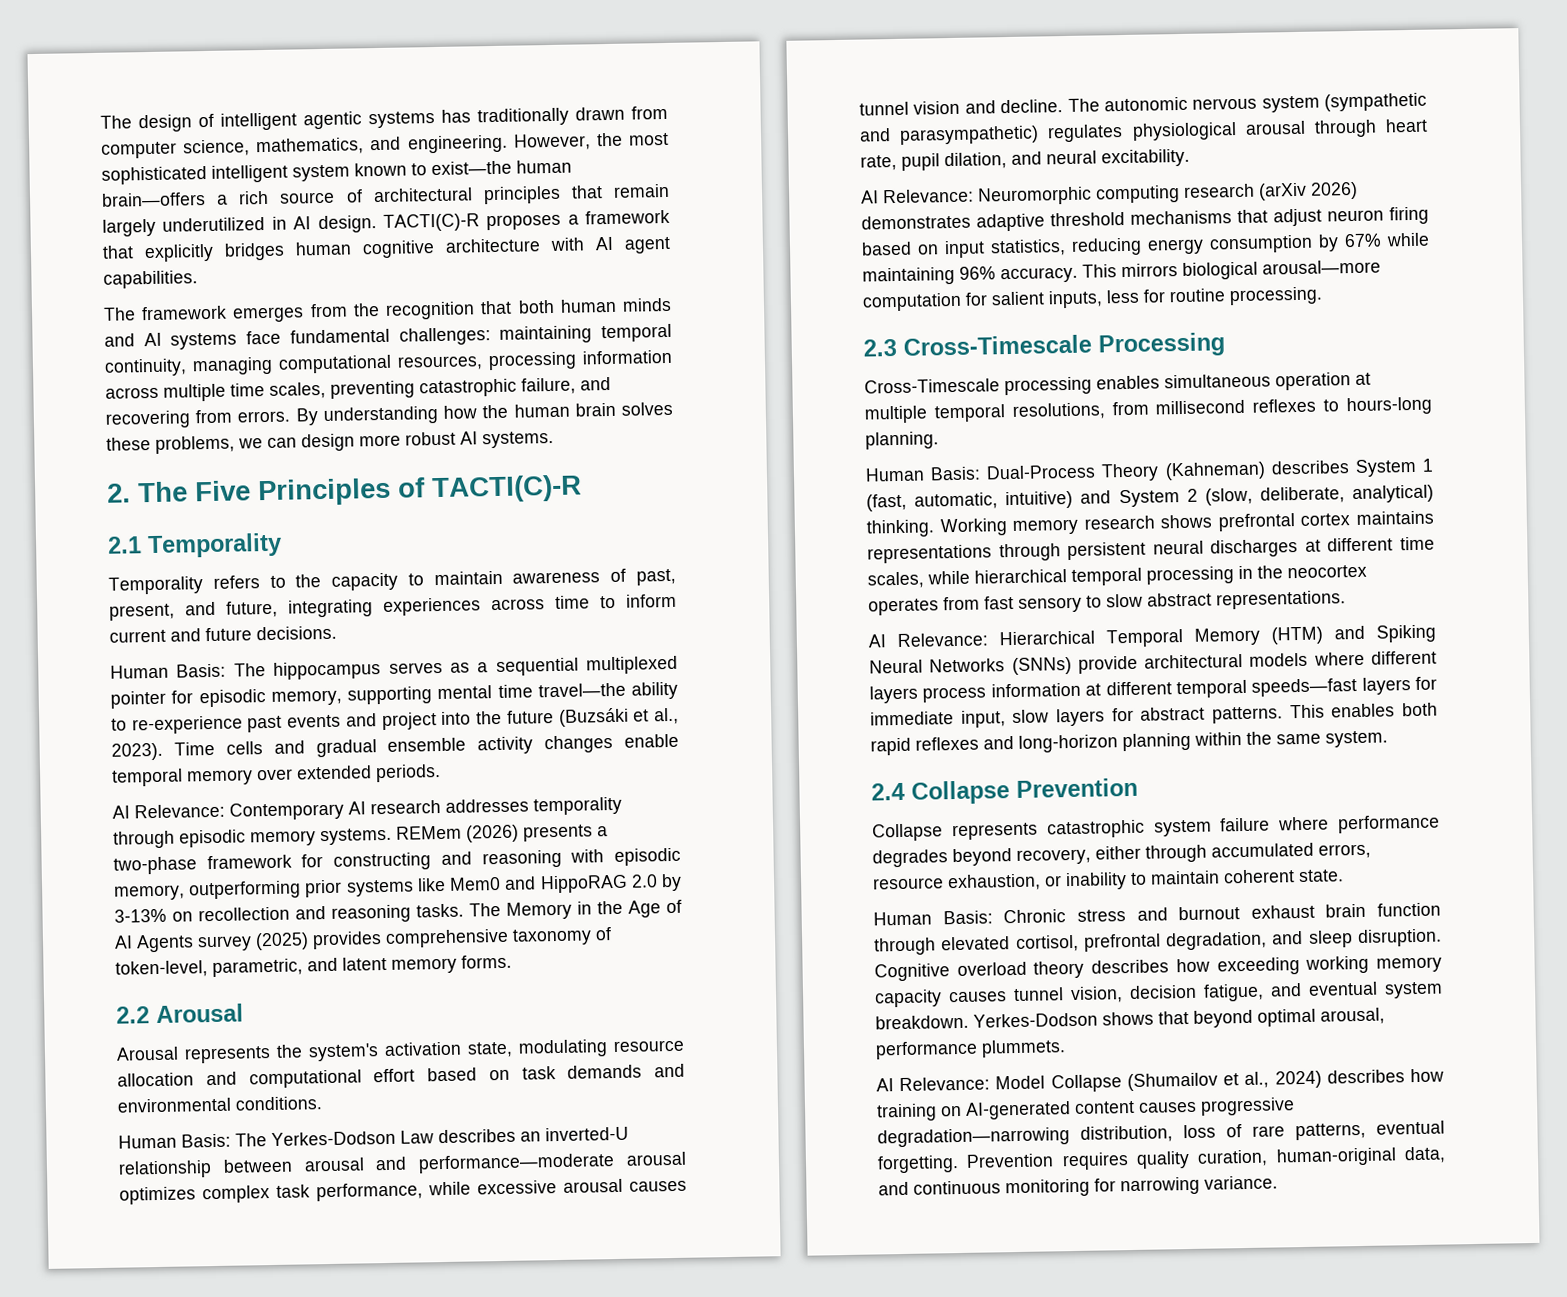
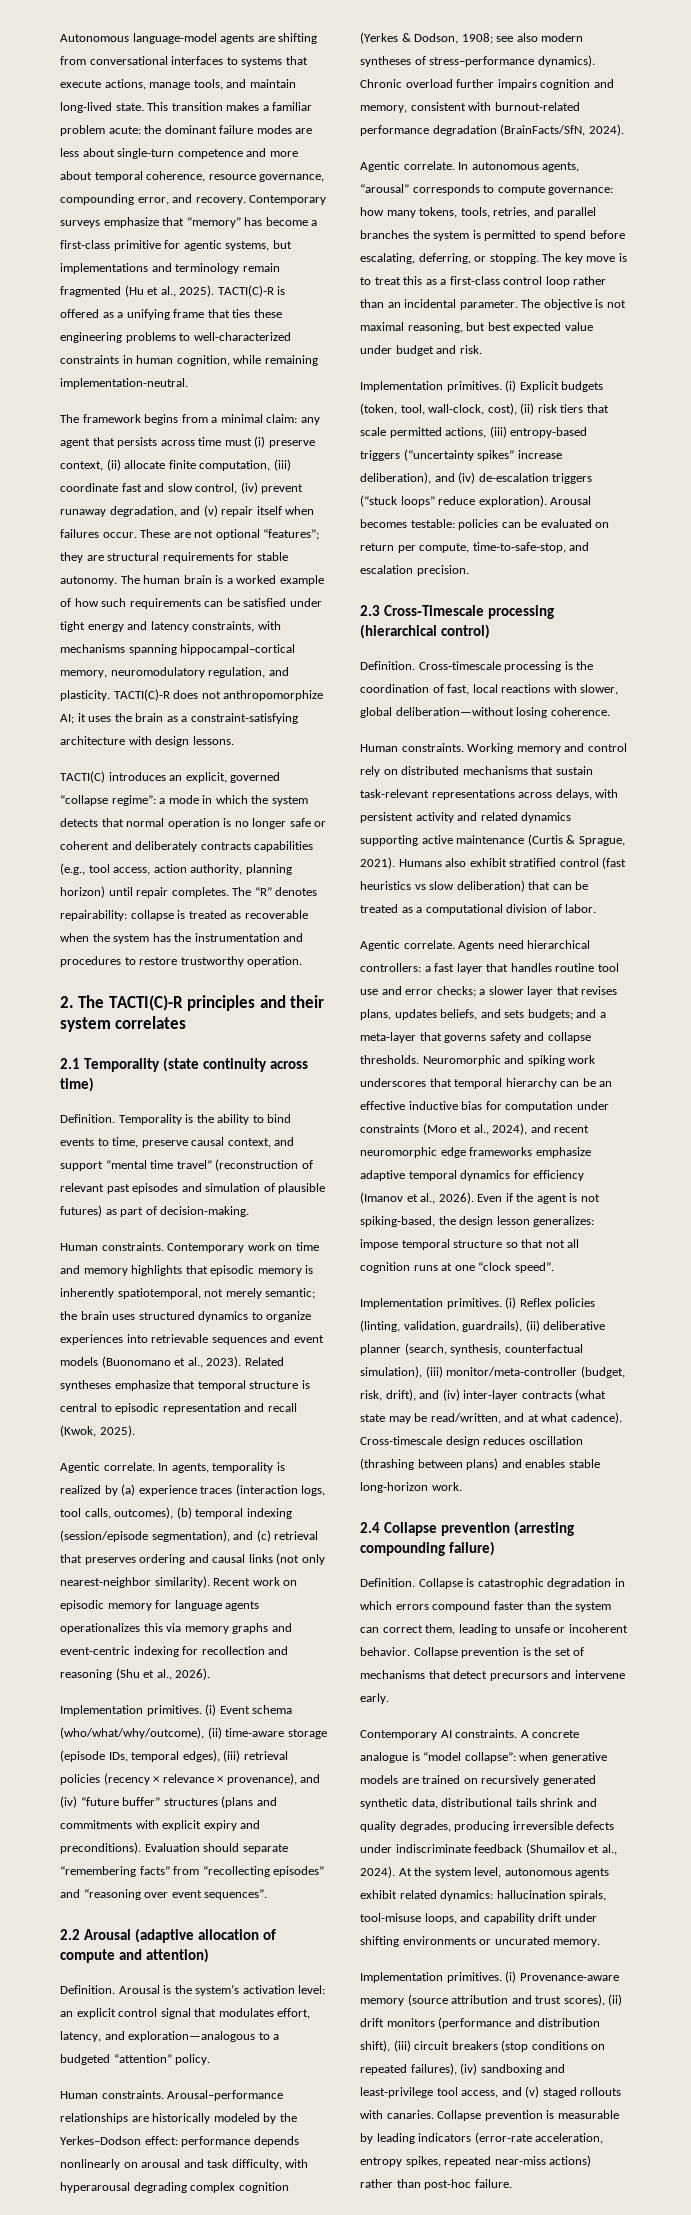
- The design of intelligent agentic systems has traditionally drawn from computer science, mathematics, and engineering. However, the most sophisticated intelligent system known to exist—the human brain—offers a rich source of architectural principles that remain largely underutilized in AI design. TACTI(C)-R proposes a framework that explicitly bridges human cognitive architecture with AI agent capabilities.
- The framework emerges from the recognition that both human minds and AI systems face fundamental challenges: maintaining temporal continuity, managing computational resources, processing information across multiple time scales, preventing catastrophic failure, and recovering from errors. By understanding how the human brain solves these problems, we can design more robust AI systems.
- 2. The Five Principles of TACTI(C)-R
- 2.1 Temporality
- Temporality refers to the capacity to maintain awareness of past, present, and future, integrating experiences across time to inform current and future decisions.
- Human Basis: The hippocampus serves as a sequential multiplexed pointer for episodic memory, supporting mental time travel—the ability to re-experience past events and project into the future (Buzsáki et al., 2023). Time cells and gradual ensemble activity changes enable temporal memory over extended periods.
- AI Relevance: Contemporary AI research addresses temporality through episodic memory systems. REMem (2026) presents a two-phase framework for constructing and reasoning with episodic memory, outperforming prior systems like Mem0 and HippoRAG 2.0 by 3-13% on recollection and reasoning tasks. The Memory in the Age of AI Agents survey (2025) provides comprehensive taxonomy of token-level, parametric, and latent memory forms.
- 2.2 Arousal
- Arousal represents the system's activation state, modulating resource allocation and computational effort based on task demands and environmental conditions.
- Human Basis: The Yerkes-Dodson Law describes an inverted-U relationship between arousal and performance—moderate arousal optimizes complex task performance, while excessive arousal causes tunnel vision and decline. The autonomic nervous system (sympathetic and parasympathetic) regulates physiological arousal through heart rate, pupil dilation, and neural excitability.
- AI Relevance: Neuromorphic computing research (arXiv 2026) demonstrates adaptive threshold mechanisms that adjust neuron firing based on input statistics, reducing energy consumption by 67% while maintaining 96% accuracy. This mirrors biological arousal—more computation for salient inputs, less for routine processing.
- 2.3 Cross-Timescale Processing
- Cross-Timescale processing enables simultaneous operation at multiple temporal resolutions, from millisecond reflexes to hours-long planning.
- Human Basis: Dual-Process Theory (Kahneman) describes System 1 (fast, automatic, intuitive) and System 2 (slow, deliberate, analytical) thinking. Working memory research shows prefrontal cortex maintains representations through persistent neural discharges at different time scales, while hierarchical temporal processing in the neocortex operates from fast sensory to slow abstract representations.
- AI Relevance: Hierarchical Temporal Memory (HTM) and Spiking Neural Networks (SNNs) provide architectural models where different layers process information at different temporal speeds—fast layers for immediate input, slow layers for abstract patterns. This enables both rapid reflexes and long-horizon planning within the same system.
- 2.4 Collapse Prevention
- Collapse represents catastrophic system failure where performance degrades beyond recovery, either through accumulated errors, resource exhaustion, or inability to maintain coherent state.
- Human Basis: Chronic stress and burnout exhaust brain function through elevated cortisol, prefrontal degradation, and sleep disruption. Cognitive overload theory describes how exceeding working memory capacity causes tunnel vision, decision fatigue, and eventual system breakdown. Yerkes-Dodson shows that beyond optimal arousal, performance plummets.
- AI Relevance: Model Collapse (Shumailov et al., 2024) describes how training on AI-generated content causes progressive degradation—narrowing distribution, loss of rare patterns, eventual forgetting. Prevention requires quality curation, human-original data, and continuous monitoring for narrowing variance.
+ Autonomous language-model agents are shifting from conversational interfaces to systems that execute actions, manage tools, and maintain long-lived state. This transition makes a familiar problem acute: the dominant failure modes are less about single-turn competence and more about temporal coherence, resource governance, compounding error, and recovery. Contemporary surveys emphasize that “memory” has become a first-class primitive for agentic systems, but implementations and terminology remain fragmented (Hu et al., 2025). TACTI(C)-R is offered as a unifying frame that ties these engineering problems to well-characterized constraints in human cognition, while remaining implementation-neutral.
+ The framework begins from a minimal claim: any agent that persists across time must (i) preserve context, (ii) allocate finite computation, (iii) coordinate fast and slow control, (iv) prevent runaway degradation, and (v) repair itself when failures occur. These are not optional “features”; they are structural requirements for stable autonomy. The human brain is a worked example of how such requirements can be satisfied under tight energy and latency constraints, with mechanisms spanning hippocampal–cortical memory, neuromodulatory regulation, and plasticity. TACTI(C)-R does not anthropomorphize AI; it uses the brain as a constraint-satisfying architecture with design lessons.
+ TACTI(C) introduces an explicit, governed “collapse regime”: a mode in which the system detects that normal operation is no longer safe or coherent and deliberately contracts capabilities (e.g., tool access, action authority, planning horizon) until repair completes. The “R” denotes repairability: collapse is treated as recoverable when the system has the instrumentation and procedures to restore trustworthy operation.
+ 2. The TACTI(C)-R principles and their system correlates
+ 2.1 Temporality (state continuity across time)
+ Definition. Temporality is the ability to bind events to time, preserve causal context, and support “mental time travel” (reconstruction of relevant past episodes and simulation of plausible futures) as part of decision-making.
+ Human constraints. Contemporary work on time and memory highlights that episodic memory is inherently spatiotemporal, not merely semantic; the brain uses structured dynamics to organize experiences into retrievable sequences and event models (Buonomano et al., 2023). Related syntheses emphasize that temporal structure is central to episodic representation and recall (Kwok, 2025).
+ Agentic correlate. In agents, temporality is realized by (a) experience traces (interaction logs, tool calls, outcomes), (b) temporal indexing (session/episode segmentation), and (c) retrieval that preserves ordering and causal links (not only nearest-neighbor similarity). Recent work on episodic memory for language agents operationalizes this via memory graphs and event-centric indexing for recollection and reasoning (Shu et al., 2026).
+ Implementation primitives. (i) Event schema (who/what/why/outcome), (ii) time-aware storage (episode IDs, temporal edges), (iii) retrieval policies (recency × relevance × provenance), and (iv) “future buffer” structures (plans and commitments with explicit expiry and preconditions). Evaluation should separate “remembering facts” from “recollecting episodes” and “reasoning over event sequences”.
+ 2.2 Arousal (adaptive allocation of compute and attention)
+ Definition. Arousal is the system’s activation level: an explicit control signal that modulates effort, latency, and exploration—analogous to a budgeted “attention” policy.
+ Human constraints. Arousal–performance relationships are historically modeled by the Yerkes–Dodson effect: performance depends nonlinearly on arousal and task difficulty, with hyperarousal degrading complex cognition (Yerkes & Dodson, 1908; see also modern syntheses of stress–performance dynamics). Chronic overload further impairs cognition and memory, consistent with burnout-related performance degradation (BrainFacts/SfN, 2024).
+ Agentic correlate. In autonomous agents, “arousal” corresponds to compute governance: how many tokens, tools, retries, and parallel branches the system is permitted to spend before escalating, deferring, or stopping. The key move is to treat this as a first-class control loop rather than an incidental parameter. The objective is not maximal reasoning, but best expected value under budget and risk.
+ Implementation primitives. (i) Explicit budgets (token, tool, wall-clock, cost), (ii) risk tiers that scale permitted actions, (iii) entropy-based triggers (“uncertainty spikes” increase deliberation), and (iv) de-escalation triggers (“stuck loops” reduce exploration). Arousal becomes testable: policies can be evaluated on return per compute, time-to-safe-stop, and escalation precision.
+ 2.3 Cross‑Timescale processing (hierarchical control)
+ Definition. Cross‑timescale processing is the coordination of fast, local reactions with slower, global deliberation—without losing coherence.
+ Human constraints. Working memory and control rely on distributed mechanisms that sustain task-relevant representations across delays, with persistent activity and related dynamics supporting active maintenance (Curtis & Sprague, 2021). Humans also exhibit stratified control (fast heuristics vs slow deliberation) that can be treated as a computational division of labor.
+ Agentic correlate. Agents need hierarchical controllers: a fast layer that handles routine tool use and error checks; a slower layer that revises plans, updates beliefs, and sets budgets; and a meta-layer that governs safety and collapse thresholds. Neuromorphic and spiking work underscores that temporal hierarchy can be an effective inductive bias for computation under constraints (Moro et al., 2024), and recent neuromorphic edge frameworks emphasize adaptive temporal dynamics for efficiency (Imanov et al., 2026). Even if the agent is not spiking-based, the design lesson generalizes: impose temporal structure so that not all cognition runs at one “clock speed”.
+ Implementation primitives. (i) Reflex policies (linting, validation, guardrails), (ii) deliberative planner (search, synthesis, counterfactual simulation), (iii) monitor/meta-controller (budget, risk, drift), and (iv) inter-layer contracts (what state may be read/written, and at what cadence). Cross-timescale design reduces oscillation (thrashing between plans) and enables stable long-horizon work.
+ 2.4 Collapse prevention (arresting compounding failure)
+ Definition. Collapse is catastrophic degradation in which errors compound faster than the system can correct them, leading to unsafe or incoherent behavior. Collapse prevention is the set of mechanisms that detect precursors and intervene early.
+ Contemporary AI constraints. A concrete analogue is “model collapse”: when generative models are trained on recursively generated synthetic data, distributional tails shrink and quality degrades, producing irreversible defects under indiscriminate feedback (Shumailov et al., 2024). At the system level, autonomous agents exhibit related dynamics: hallucination spirals, tool-misuse loops, and capability drift under shifting environments or uncurated memory.
+ Implementation primitives. (i) Provenance-aware memory (source attribution and trust scores), (ii) drift monitors (performance and distribution shift), (iii) circuit breakers (stop conditions on repeated failures), (iv) sandboxing and least-privilege tool access, and (v) staged rollouts with canaries. Collapse prevention is measurable by leading indicators (error-rate acceleration, entropy spikes, repeated near-miss actions) rather than post-hoc failure.

